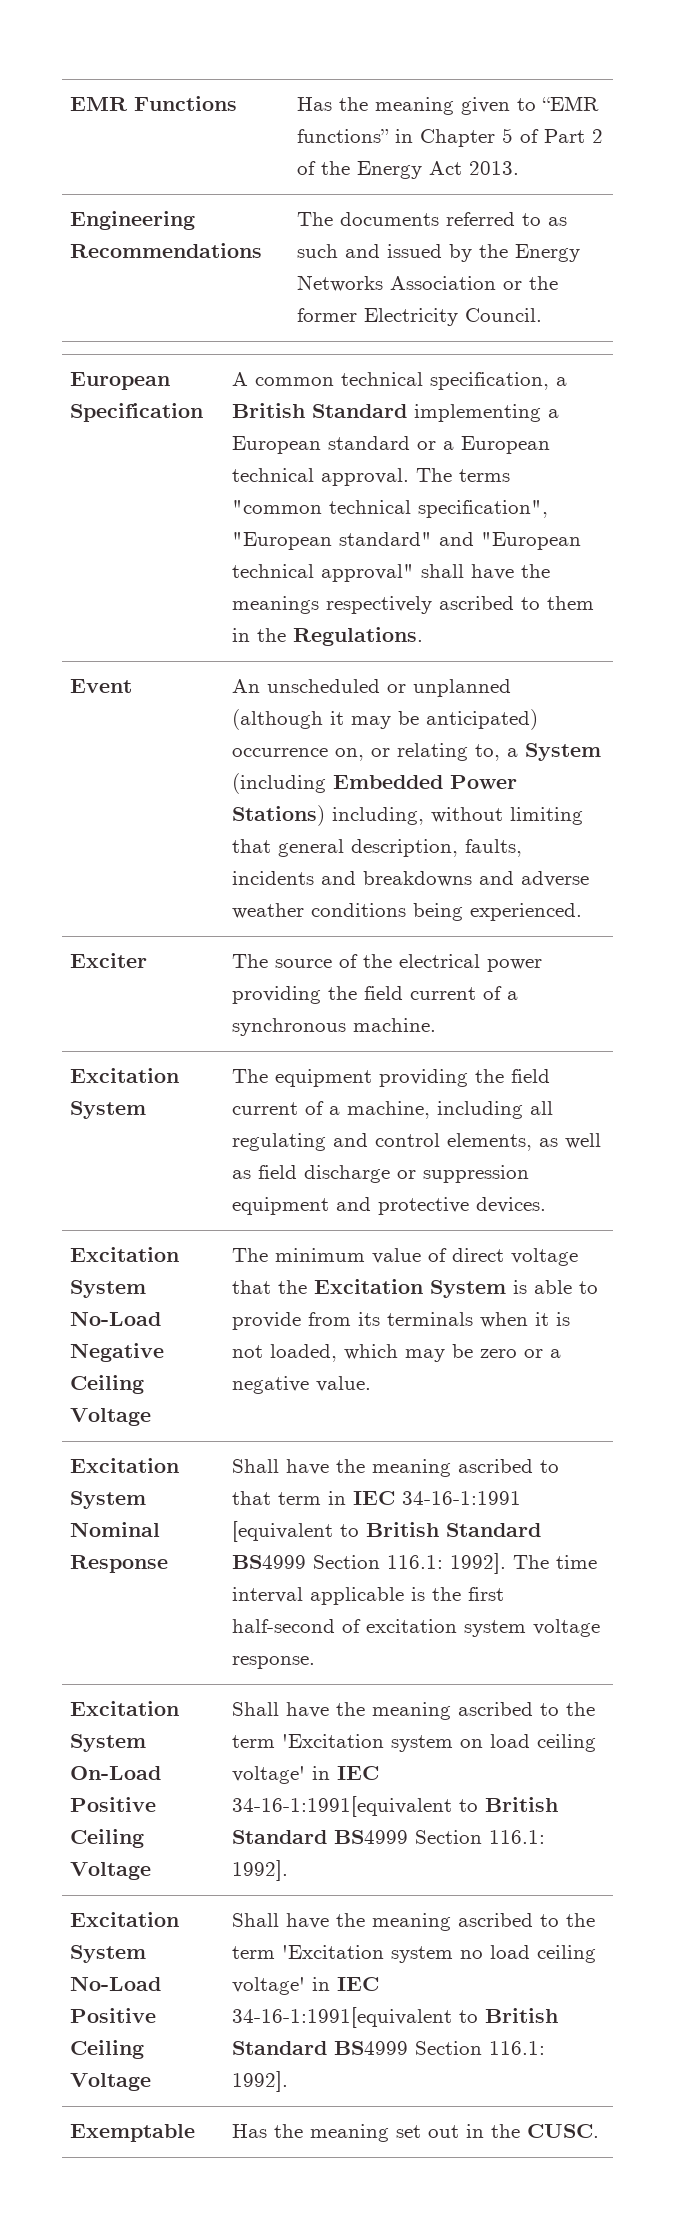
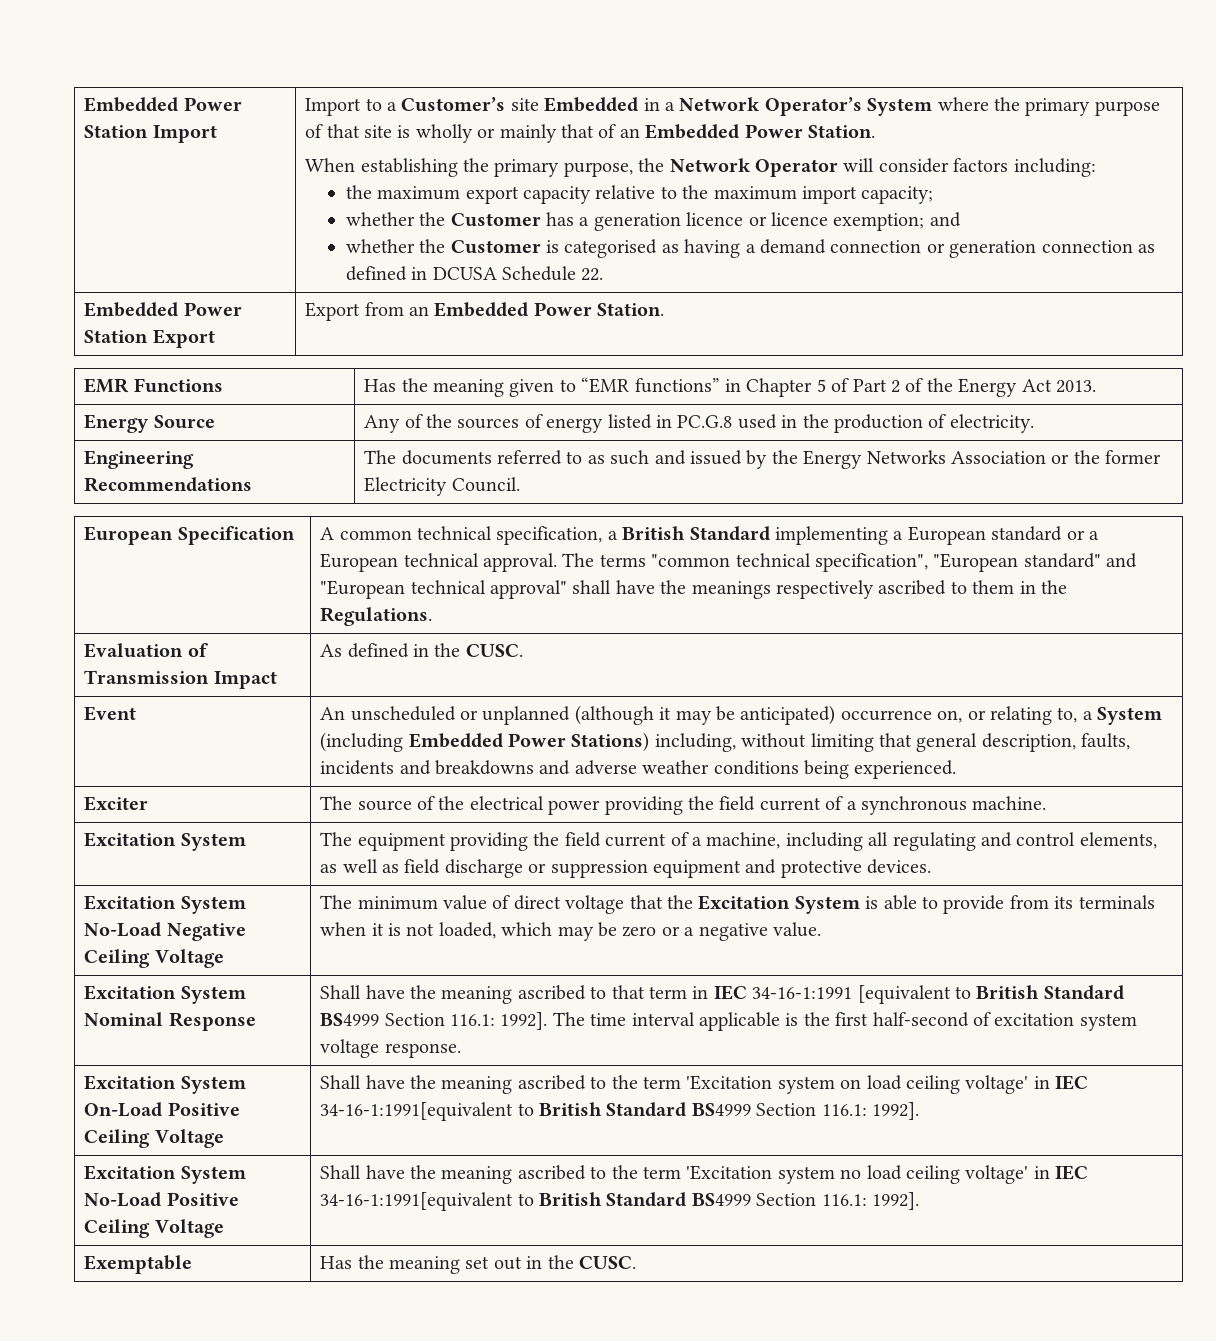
+ Embedded Power Station Import | Import to a Customer’s site Embedded in a Network Operator’s System where the primary purpose of that site is wholly or mainly that of an Embedded Power Station.
+ When establishing the primary purpose, the Network Operator will consider factors including:
+ the maximum export capacity relative to the maximum import capacity;
+ whether the Customer has a generation licence or licence exemption; and
+ whether the Customer is categorised as having a demand connection or generation connection as defined in DCUSA Schedule 22.
+ Embedded Power Station Export | Export from an Embedded Power Station.
+ Energy Source | Any of the sources of energy listed in PC.G.8 used in the production of electricity.
+ Evaluation of Transmission Impact | As defined in the CUSC.

